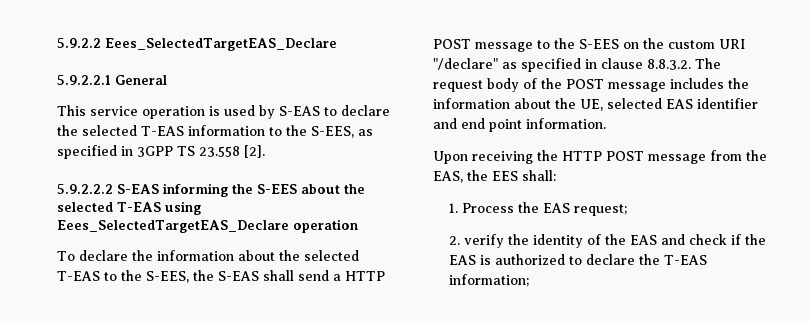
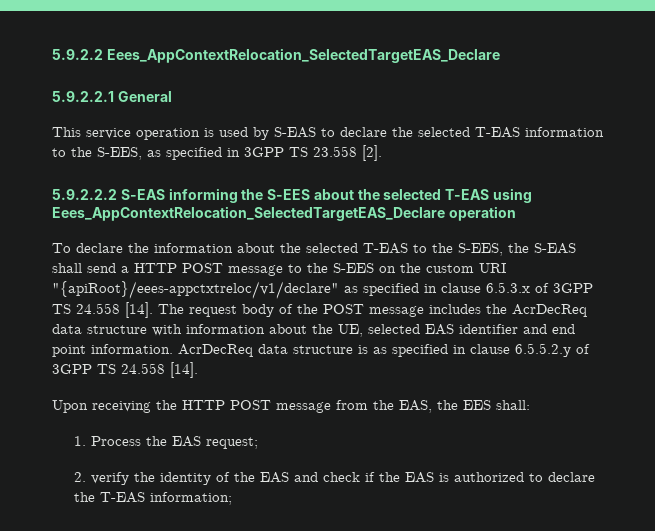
- 5.9.2.2 Eees_SelectedTargetEAS_Declare
+ 5.9.2.2 Eees_AppContextRelocation_SelectedTargetEAS_Declare
- 5.9.2.2.2 S-EAS informing the S-EES about the selected T-EAS using Eees_SelectedTargetEAS_Declare operation
+ 5.9.2.2.2 S-EAS informing the S-EES about the selected T-EAS using Eees_AppContextRelocation_SelectedTargetEAS_Declare operation
- To declare the information about the selected T-EAS to the S-EES, the S-EAS shall send a HTTP POST message to the S-EES on the custom URI "/declare" as specified in clause 8.8.3.2. The request body of the POST message includes the information about the UE, selected EAS identifier and end point information.
+ To declare the information about the selected T-EAS to the S-EES, the S-EAS shall send a HTTP POST message to the S-EES on the custom URI "{apiRoot}/eees-appctxtreloc/v1/declare" as specified in clause 6.5.3.x of 3GPP TS 24.558 [14]. The request body of the POST message includes the AcrDecReq data structure with information about the UE, selected EAS identifier and end point information. AcrDecReq data structure is as specified in clause 6.5.5.2.y of 3GPP TS 24.558 [14].

